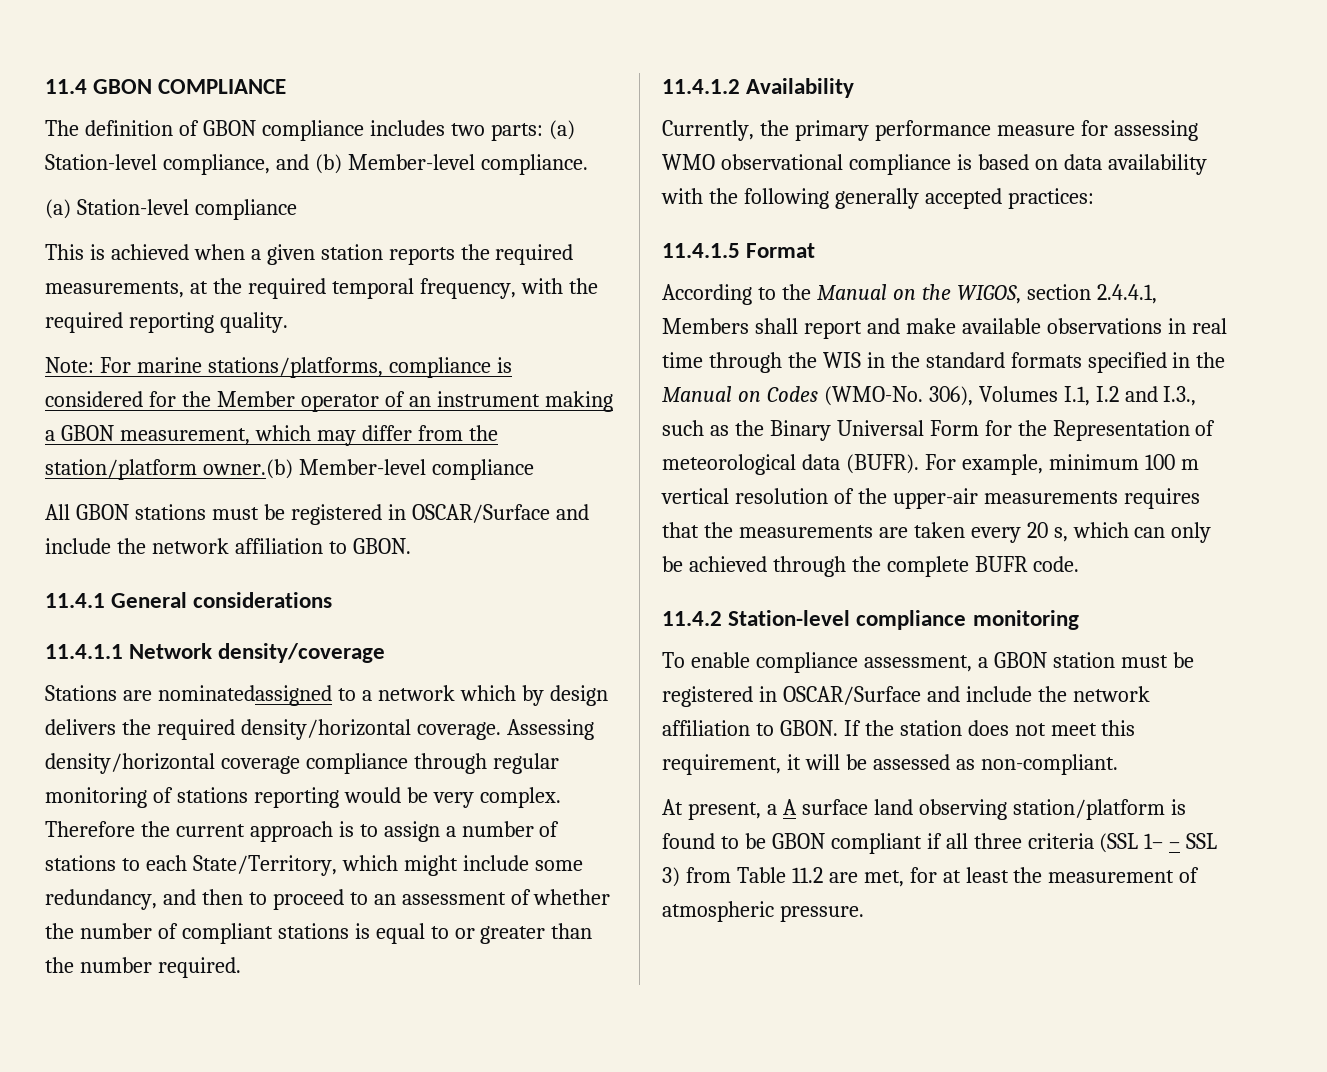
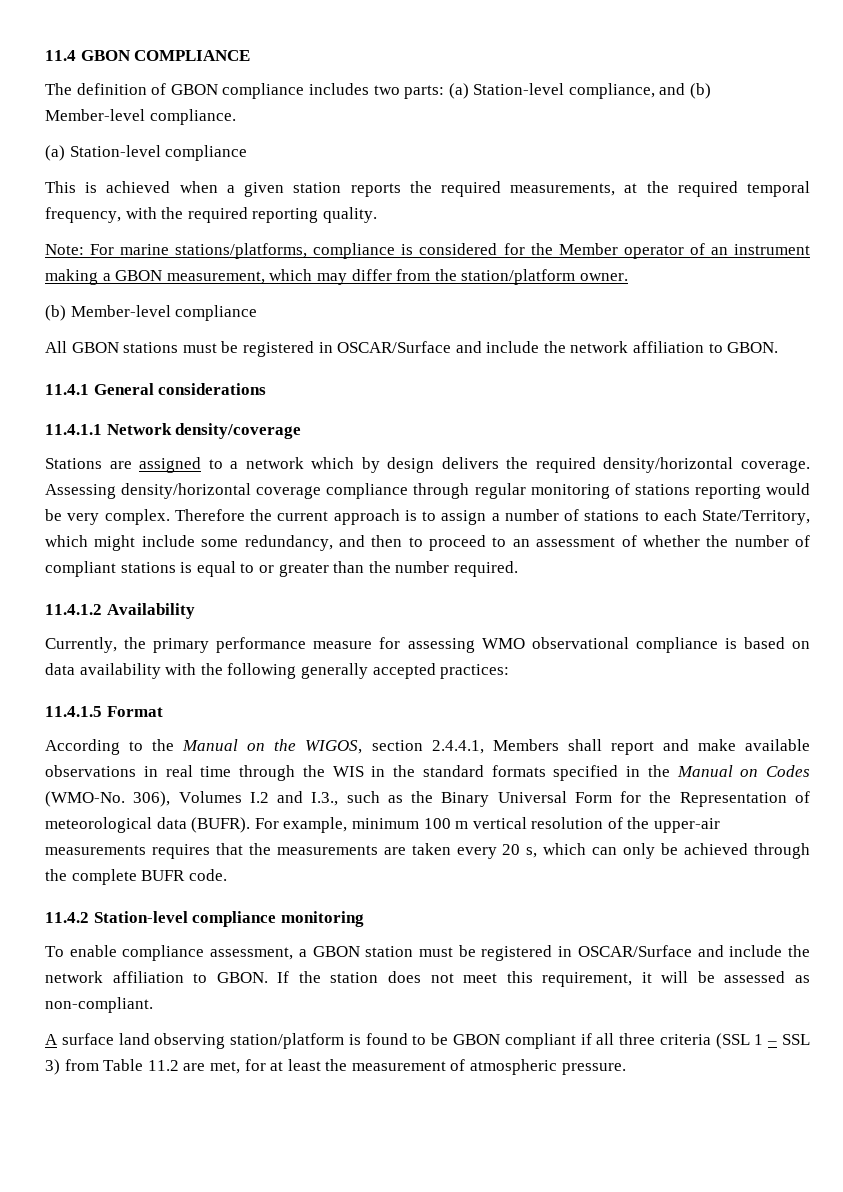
- Note: For marine stations/platforms, compliance is considered for the Member operator of an instrument making a GBON measurement, which may differ from the station/platform owner.(b) Member-level compliance
+ Note: For marine stations/platforms, compliance is considered for the Member operator of an instrument making a GBON measurement, which may differ from the station/platform owner.
+ (b) Member-level compliance
- Stations are nominatedassigned to a network which by design delivers the required density/horizontal coverage.
+ Stations are assigned to a network which by design delivers the required density/horizontal coverage.
- 306), Volumes I.1, I.2 and I.3., such as the Binary Universal Form for the Representation of meteorological data (BUFR).
+ 306), Volumes I.2 and I.3., such as the Binary Universal Form for the Representation of meteorological data (BUFR).
- At present, a A surface land observing station/platform is found to be GBON compliant if all three criteria (SSL 1– – SSL 3) from Table 11.2 are met, for at least the measurement of atmospheric pressure.
+ A surface land observing station/platform is found to be GBON compliant if all three criteria (SSL 1 – SSL 3) from Table 11.2 are met, for at least the measurement of atmospheric pressure.

